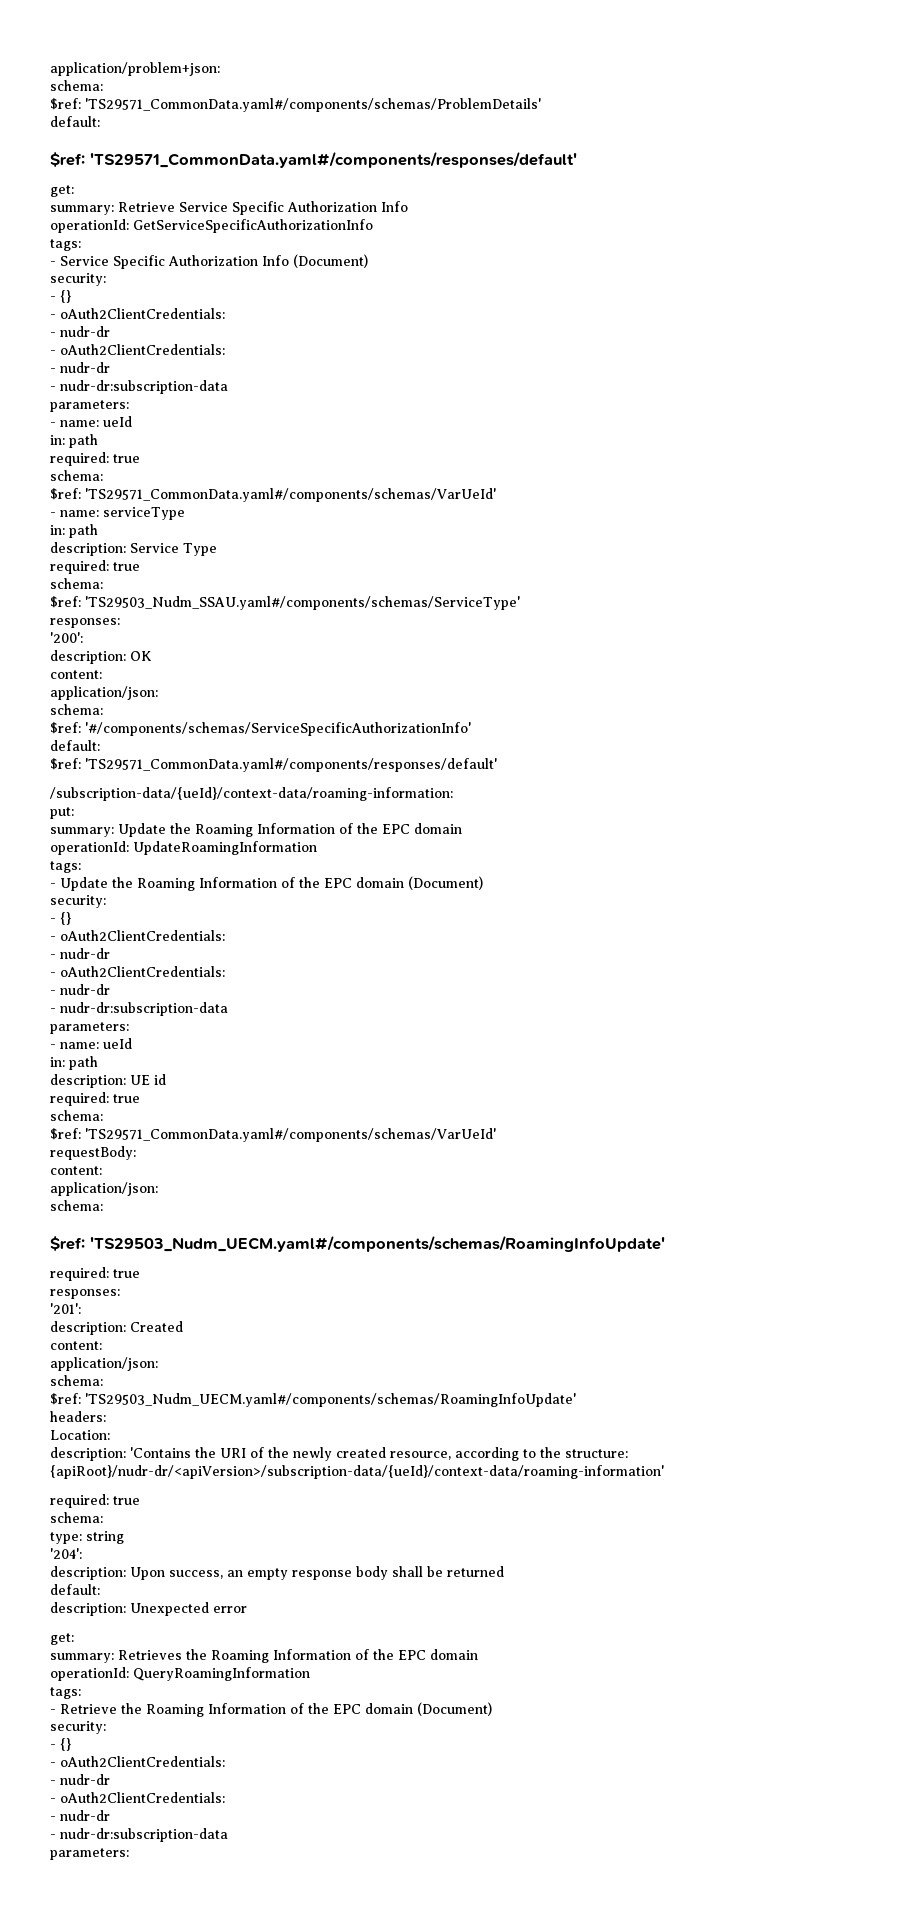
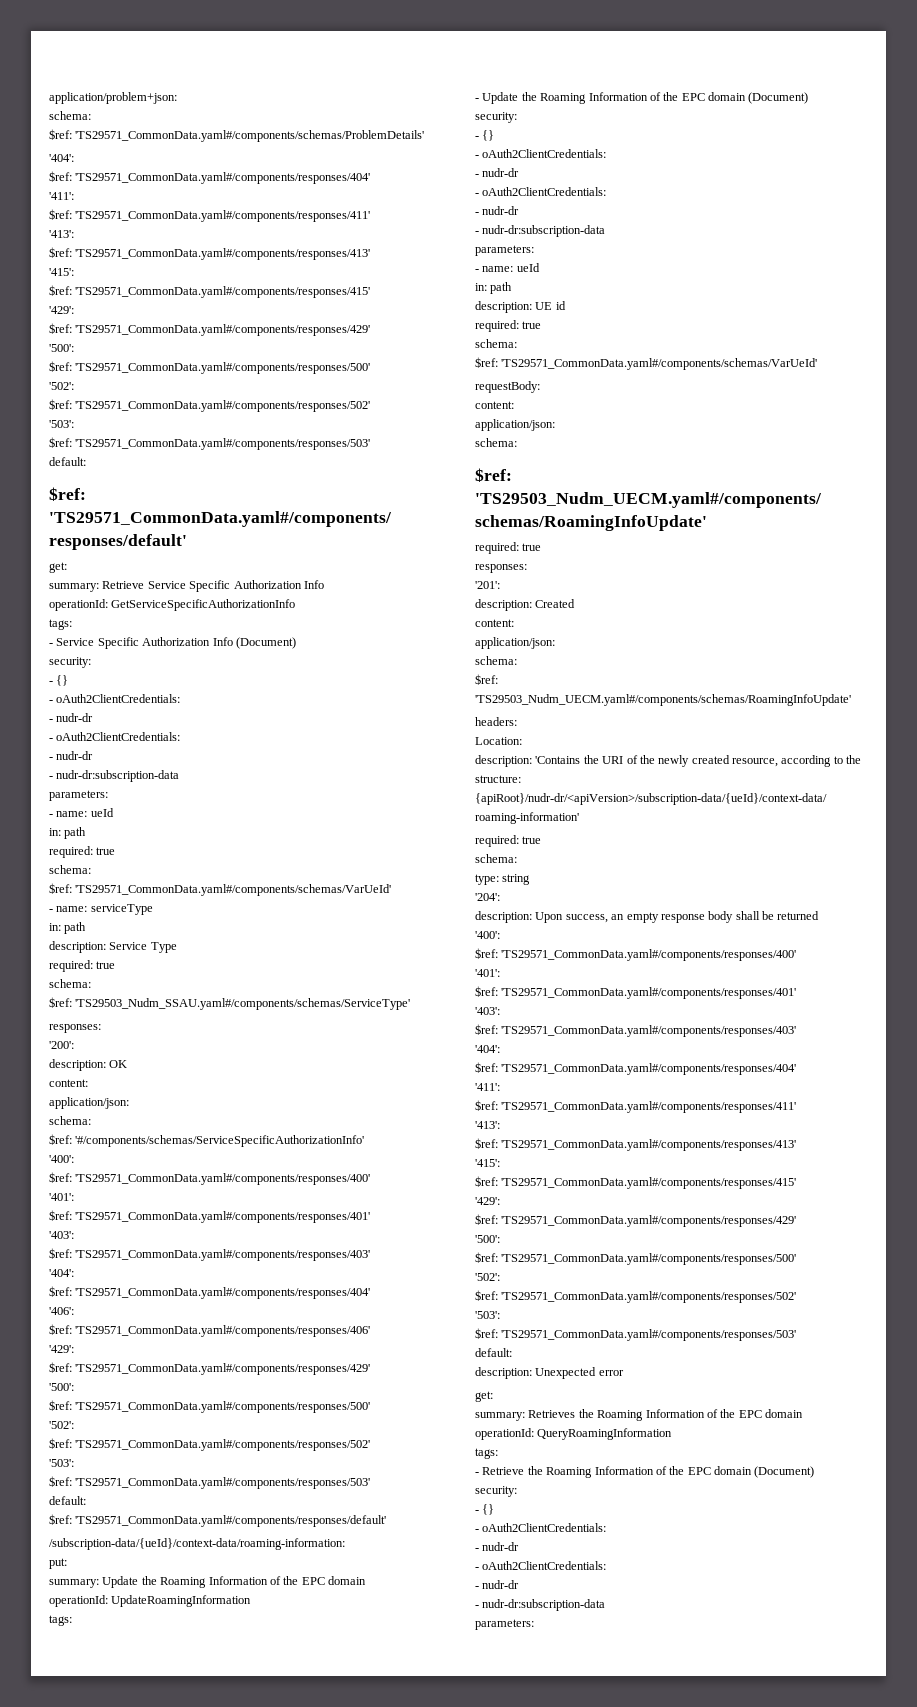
  $ref: 'TS29571_CommonData.yaml#/components/schemas/ProblemDetails'
+ '404':
+ $ref: 'TS29571_CommonData.yaml#/components/responses/404'
+ '411':
+ $ref: 'TS29571_CommonData.yaml#/components/responses/411'
+ '413':
+ $ref: 'TS29571_CommonData.yaml#/components/responses/413'
+ '415':
+ $ref: 'TS29571_CommonData.yaml#/components/responses/415'
+ '429':
+ $ref: 'TS29571_CommonData.yaml#/components/responses/429'
+ '500':
+ $ref: 'TS29571_CommonData.yaml#/components/responses/500'
+ '502':
+ $ref: 'TS29571_CommonData.yaml#/components/responses/502'
+ '503':
+ $ref: 'TS29571_CommonData.yaml#/components/responses/503'
  $ref: '#/components/schemas/ServiceSpecificAuthorizationInfo'
+ '400':
+ $ref: 'TS29571_CommonData.yaml#/components/responses/400'
+ '401':
+ $ref: 'TS29571_CommonData.yaml#/components/responses/401'
+ '403':
+ $ref: 'TS29571_CommonData.yaml#/components/responses/403'
+ '404':
+ $ref: 'TS29571_CommonData.yaml#/components/responses/404'
+ '406':
+ $ref: 'TS29571_CommonData.yaml#/components/responses/406'
+ '429':
+ $ref: 'TS29571_CommonData.yaml#/components/responses/429'
+ '500':
+ $ref: 'TS29571_CommonData.yaml#/components/responses/500'
+ '502':
+ $ref: 'TS29571_CommonData.yaml#/components/responses/502'
+ '503':
+ $ref: 'TS29571_CommonData.yaml#/components/responses/503'
  description: Upon success, an empty response body shall be returned
+ '400':
+ $ref: 'TS29571_CommonData.yaml#/components/responses/400'
+ '401':
+ $ref: 'TS29571_CommonData.yaml#/components/responses/401'
+ '403':
+ $ref: 'TS29571_CommonData.yaml#/components/responses/403'
+ '404':
+ $ref: 'TS29571_CommonData.yaml#/components/responses/404'
+ '411':
+ $ref: 'TS29571_CommonData.yaml#/components/responses/411'
+ '413':
+ $ref: 'TS29571_CommonData.yaml#/components/responses/413'
+ '415':
+ $ref: 'TS29571_CommonData.yaml#/components/responses/415'
+ '429':
+ $ref: 'TS29571_CommonData.yaml#/components/responses/429'
+ '500':
+ $ref: 'TS29571_CommonData.yaml#/components/responses/500'
+ '502':
+ $ref: 'TS29571_CommonData.yaml#/components/responses/502'
+ '503':
+ $ref: 'TS29571_CommonData.yaml#/components/responses/503'

